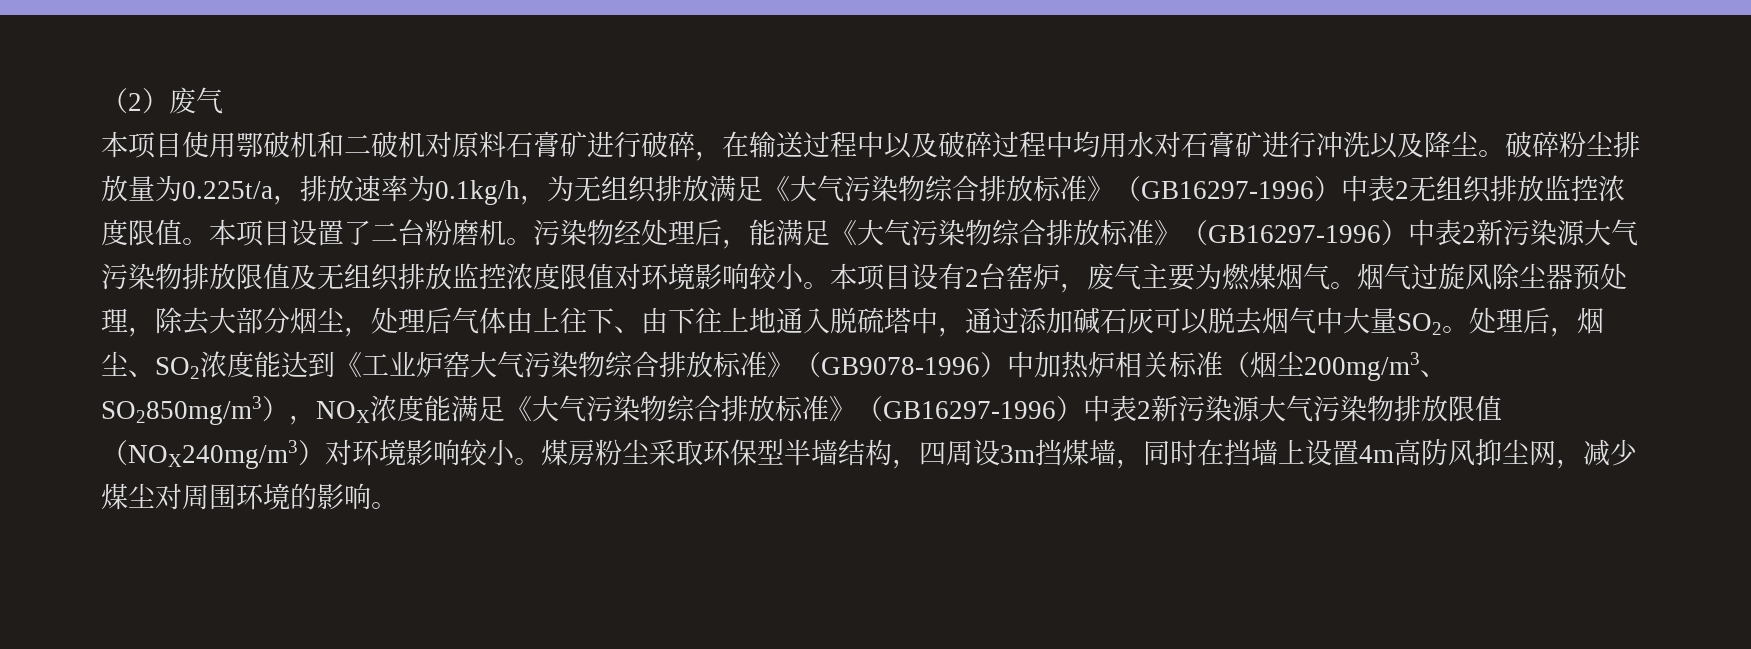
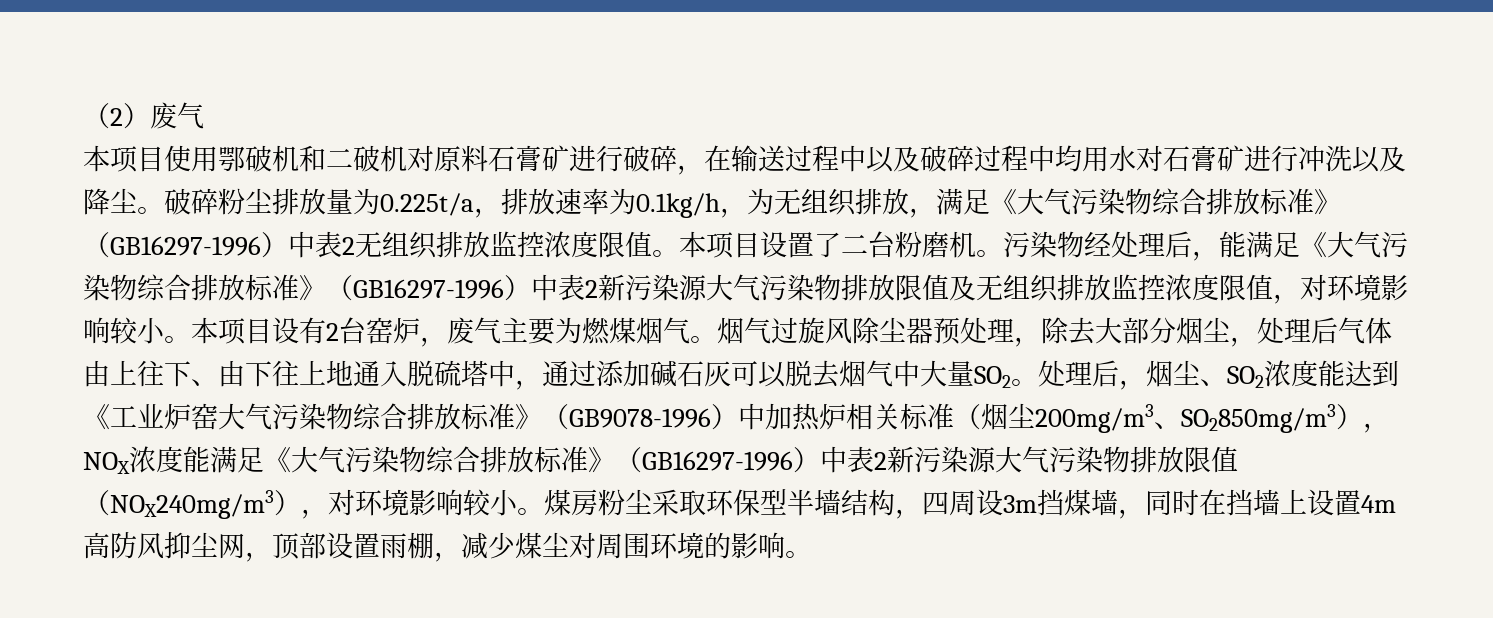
- 破碎粉尘排放量为0.225t/a，排放速率为0.1kg/h，为无组织排放满足《大气污染物综合排放标准》（GB16297-1996）中表2无组织排放监控浓度限值。
+ 破碎粉尘排放量为0.225t/a，排放速率为0.1kg/h，为无组织排放，满足《大气污染物综合排放标准》（GB16297-1996）中表2无组织排放监控浓度限值。
- 污染物经处理后，能满足《大气污染物综合排放标准》（GB16297-1996）中表2新污染源大气污染物排放限值及无组织排放监控浓度限值对环境影响较小。
+ 污染物经处理后，能满足《大气污染物综合排放标准》（GB16297-1996）中表2新污染源大气污染物排放限值及无组织排放监控浓度限值，对环境影响较小。
- 处理后，烟尘、SO2浓度能达到《工业炉窑大气污染物综合排放标准》（GB9078-1996）中加热炉相关标准（烟尘200mg/m3、SO2850mg/m3），NOX浓度能满足《大气污染物综合排放标准》（GB16297-1996）中表2新污染源大气污染物排放限值（NOX240mg/m3）对环境影响较小。
+ 处理后，烟尘、SO2浓度能达到《工业炉窑大气污染物综合排放标准》（GB9078-1996）中加热炉相关标准（烟尘200mg/m3、SO2850mg/m3），NOX浓度能满足《大气污染物综合排放标准》（GB16297-1996）中表2新污染源大气污染物排放限值（NOX240mg/m3），对环境影响较小。
- 煤房粉尘采取环保型半墙结构，四周设3m挡煤墙，同时在挡墙上设置4m高防风抑尘网，减少煤尘对周围环境的影响。
+ 煤房粉尘采取环保型半墙结构，四周设3m挡煤墙，同时在挡墙上设置4m高防风抑尘网，顶部设置雨棚，减少煤尘对周围环境的影响。

